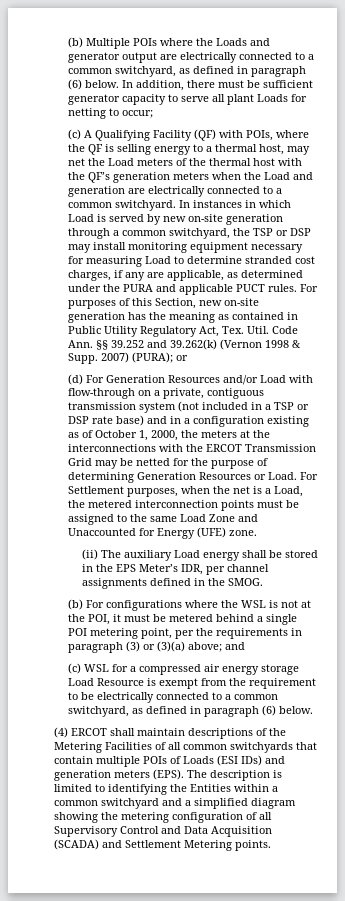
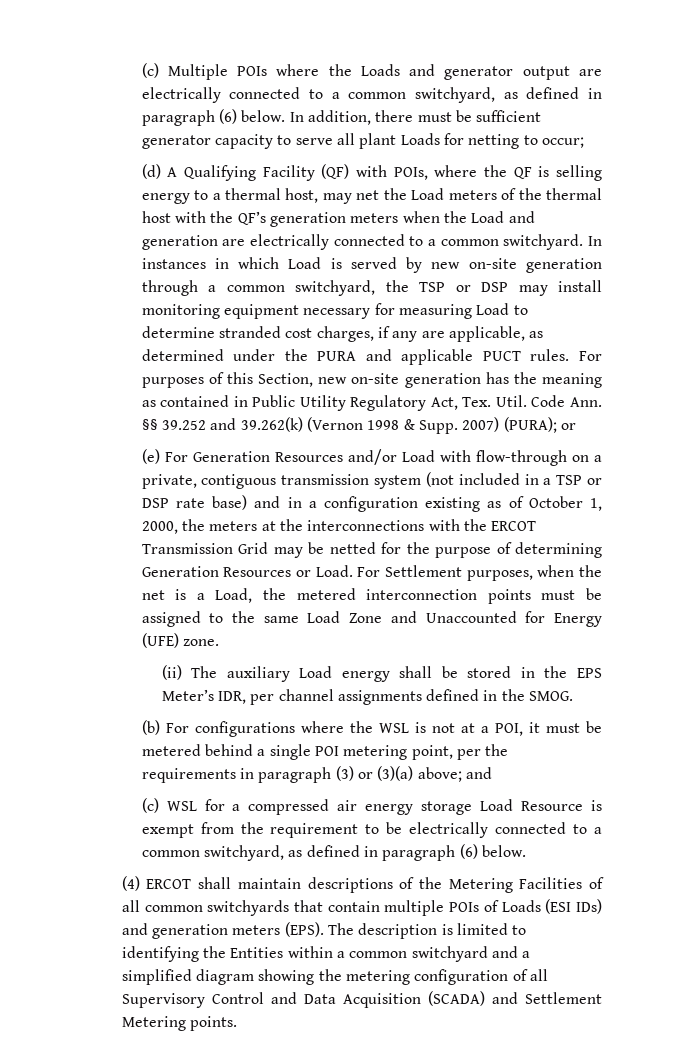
- (b) Multiple POIs where the Loads and generator output are electrically connected to a common switchyard, as defined in paragraph (6) below.
+ (c) Multiple POIs where the Loads and generator output are electrically connected to a common switchyard, as defined in paragraph (6) below.
- (c) A Qualifying Facility (QF) with POIs, where the QF is selling energy to a thermal host, may net the Load meters of the thermal host with the QF’s generation meters when the Load and generation are electrically connected to a common switchyard.
+ (d) A Qualifying Facility (QF) with POIs, where the QF is selling energy to a thermal host, may net the Load meters of the thermal host with the QF’s generation meters when the Load and generation are electrically connected to a common switchyard.
- (d) For Generation Resources and/or Load with flow-through on a private, contiguous transmission system (not included in a TSP or DSP rate base) and in a configuration existing as of October 1, 2000, the meters at the interconnections with the ERCOT Transmission Grid may be netted for the purpose of determining Generation Resources or Load.
+ (e) For Generation Resources and/or Load with flow-through on a private, contiguous transmission system (not included in a TSP or DSP rate base) and in a configuration existing as of October 1, 2000, the meters at the interconnections with the ERCOT Transmission Grid may be netted for the purpose of determining Generation Resources or Load.
- (b) For configurations where the WSL is not at the POI, it must be metered behind a single POI metering point, per the requirements in paragraph (3) or (3)(a) above; and
+ (b) For configurations where the WSL is not at a POI, it must be metered behind a single POI metering point, per the requirements in paragraph (3) or (3)(a) above; and

